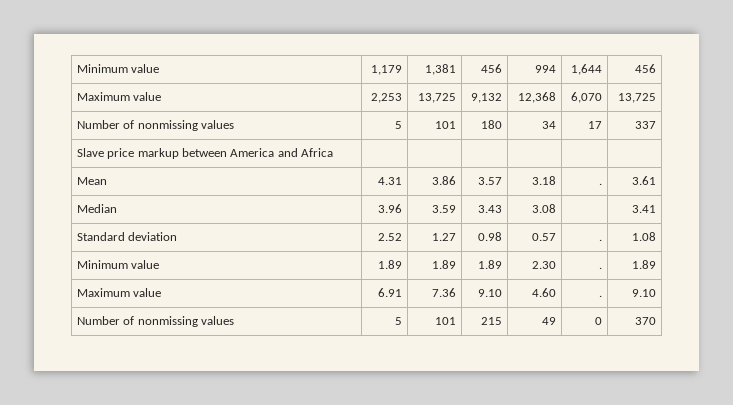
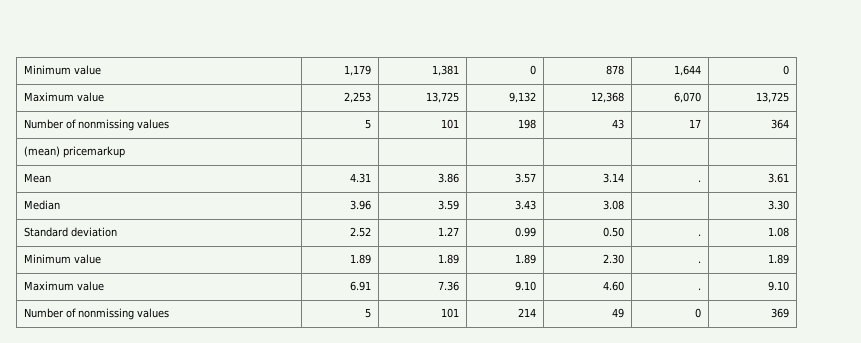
- Minimum value | 1,179 | 1,381 | 456 | 994 | 1,644 | 456
+ Minimum value | 1,179 | 1,381 | 0 | 878 | 1,644 | 0
- Number of nonmissing values | 5 | 101 | 180 | 34 | 17 | 337
- Slave price markup between America and Africa | | | | | |
+ Number of nonmissing values | 5 | 101 | 198 | 43 | 17 | 364
+ (mean) pricemarkup | | | | | |
- Mean | 4.31 | 3.86 | 3.57 | 3.18 | . | 3.61
+ Mean | 4.31 | 3.86 | 3.57 | 3.14 | . | 3.61
- Median | 3.96 | 3.59 | 3.43 | 3.08 | | 3.41
+ Median | 3.96 | 3.59 | 3.43 | 3.08 | | 3.30
- Standard deviation | 2.52 | 1.27 | 0.98 | 0.57 | . | 1.08
+ Standard deviation | 2.52 | 1.27 | 0.99 | 0.50 | . | 1.08
- Number of nonmissing values | 5 | 101 | 215 | 49 | 0 | 370
+ Number of nonmissing values | 5 | 101 | 214 | 49 | 0 | 369

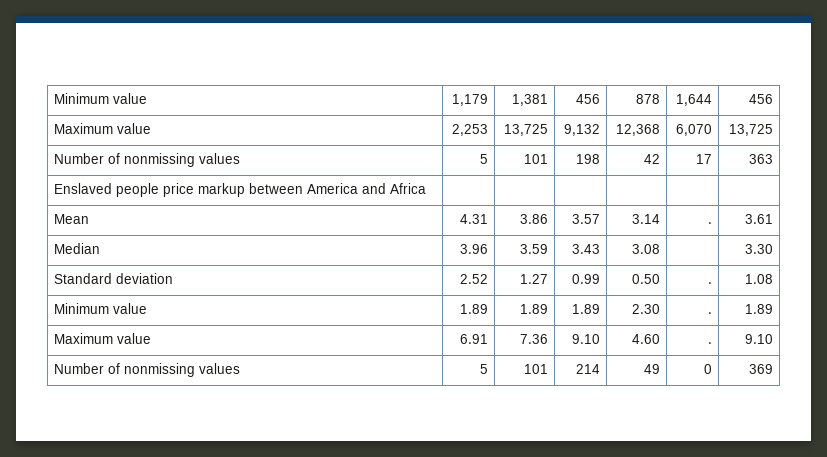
- Minimum value | 1,179 | 1,381 | 0 | 878 | 1,644 | 0
+ Minimum value | 1,179 | 1,381 | 456 | 878 | 1,644 | 456
- Number of nonmissing values | 5 | 101 | 198 | 43 | 17 | 364
- (mean) pricemarkup | | | | | |
+ Number of nonmissing values | 5 | 101 | 198 | 42 | 17 | 363
+ Enslaved people price markup between America and Africa | | | | | |

